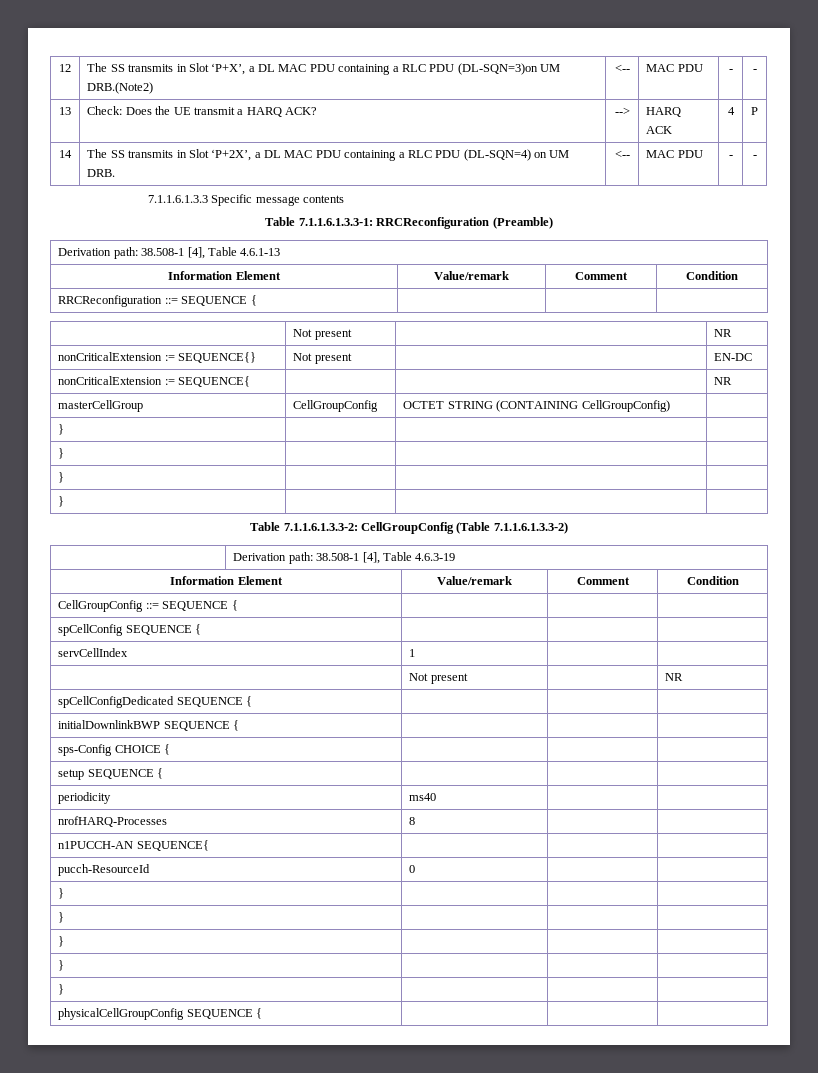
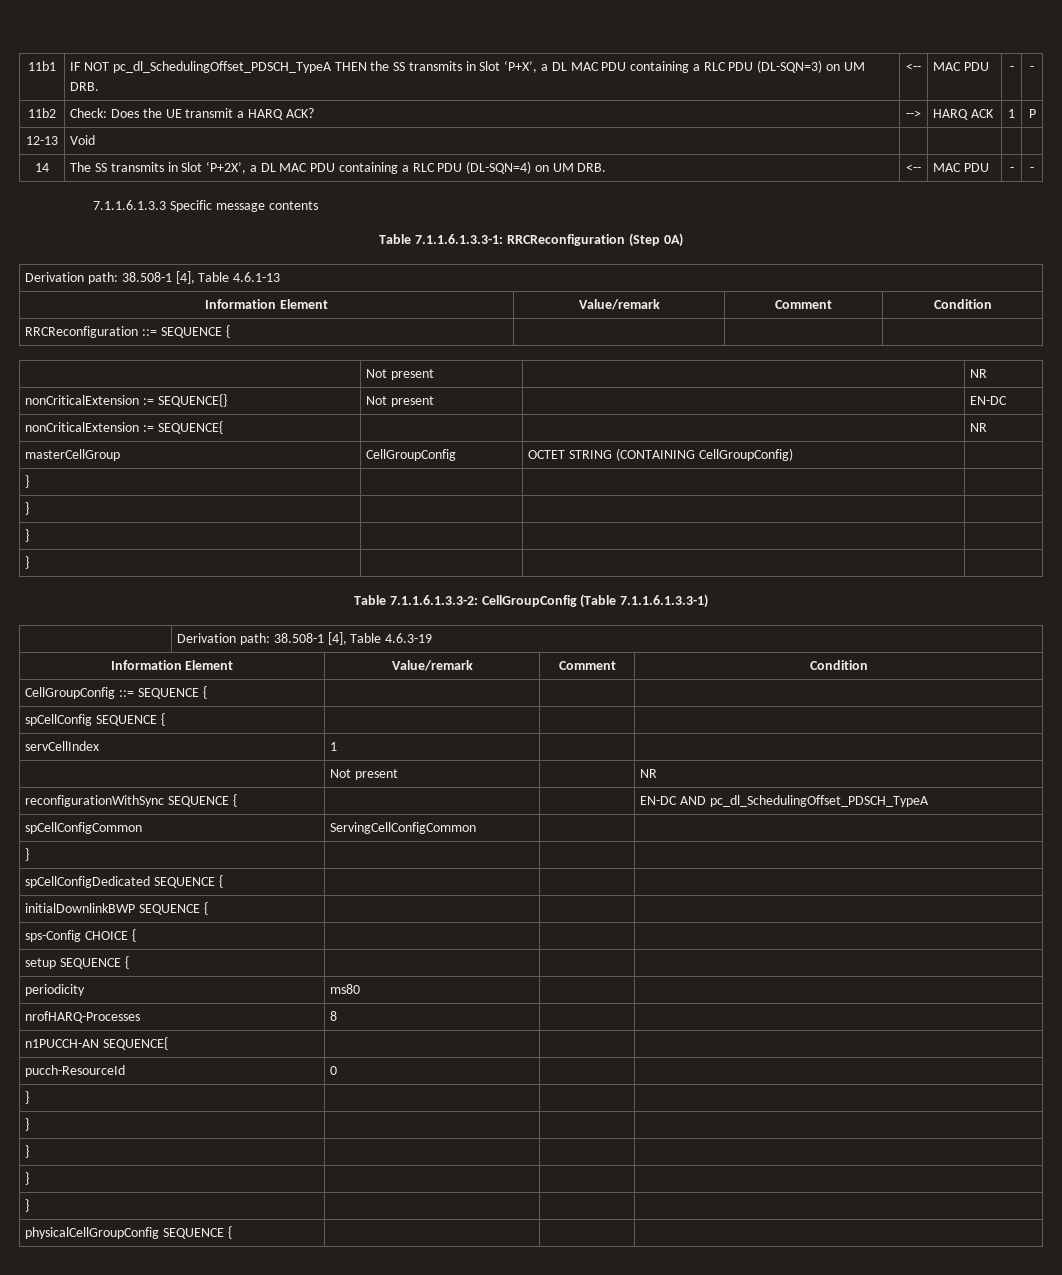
- 12 | The SS transmits in Slot ‘P+X’, a DL MAC PDU containing a RLC PDU (DL-SQN=3)on UM DRB.(Note2) | <-- | MAC PDU | - | -
- 13 | Check: Does the UE transmit a HARQ ACK? | --> | HARQ ACK | 4 | P
+ 11b1 | IF NOT pc_dl_SchedulingOffset_PDSCH_TypeA THEN the SS transmits in Slot ‘P+X’, a DL MAC PDU containing a RLC PDU (DL-SQN=3) on UM DRB. | <-- | MAC PDU | - | -
+ 11b2 | Check: Does the UE transmit a HARQ ACK? | --> | HARQ ACK | 1 | P
+ 12-13 | Void | | | |
- Table 7.1.1.6.1.3.3-1: RRCReconfiguration (Preamble)
+ Table 7.1.1.6.1.3.3-1: RRCReconfiguration (Step 0A)
- Table 7.1.1.6.1.3.3-2: CellGroupConfig (Table 7.1.1.6.1.3.3-2)
+ Table 7.1.1.6.1.3.3-2: CellGroupConfig (Table 7.1.1.6.1.3.3-1)
+ reconfigurationWithSync SEQUENCE { | | | EN-DC AND pc_dl_SchedulingOffset_PDSCH_TypeA
+ spCellConfigCommon | ServingCellConfigCommon | |
+ } | | |
- periodicity | ms40 | |
+ periodicity | ms80 | |

